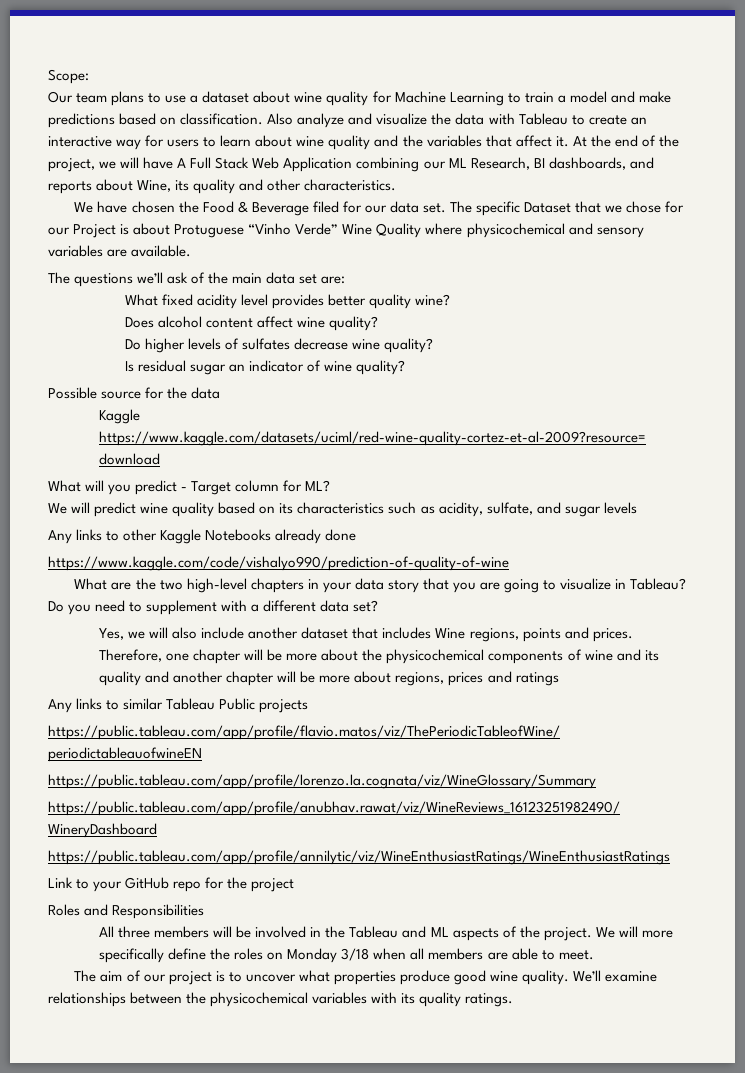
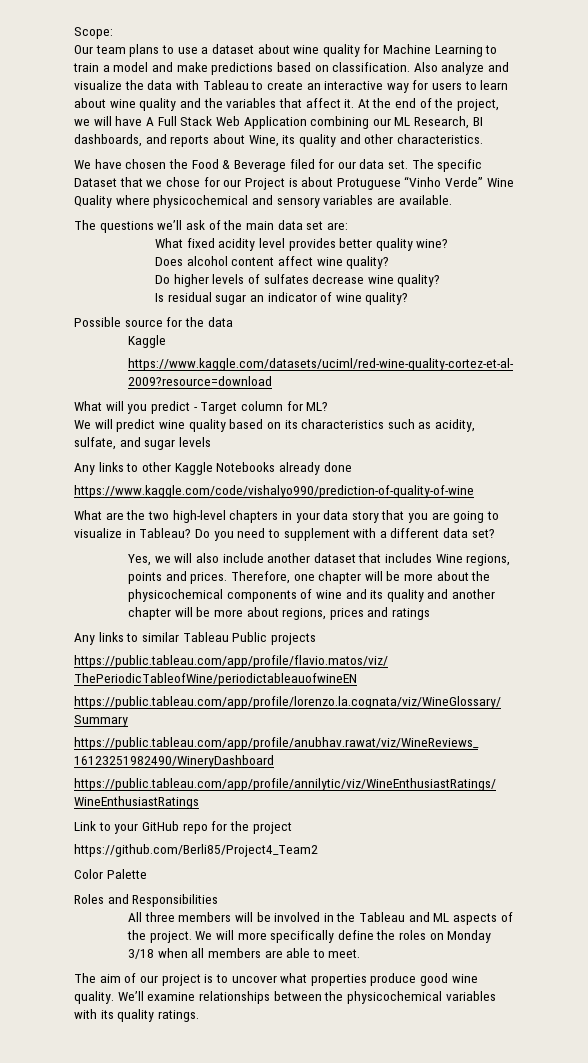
+ https://github.com/Berli85/Project4_Team2
+ Color Palette

